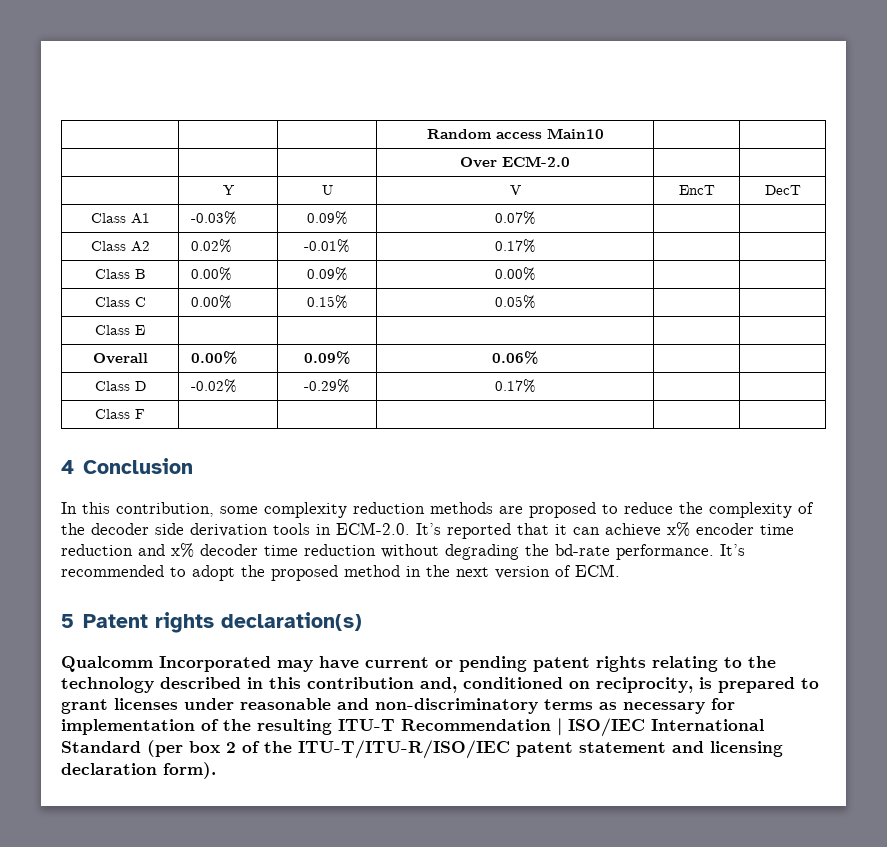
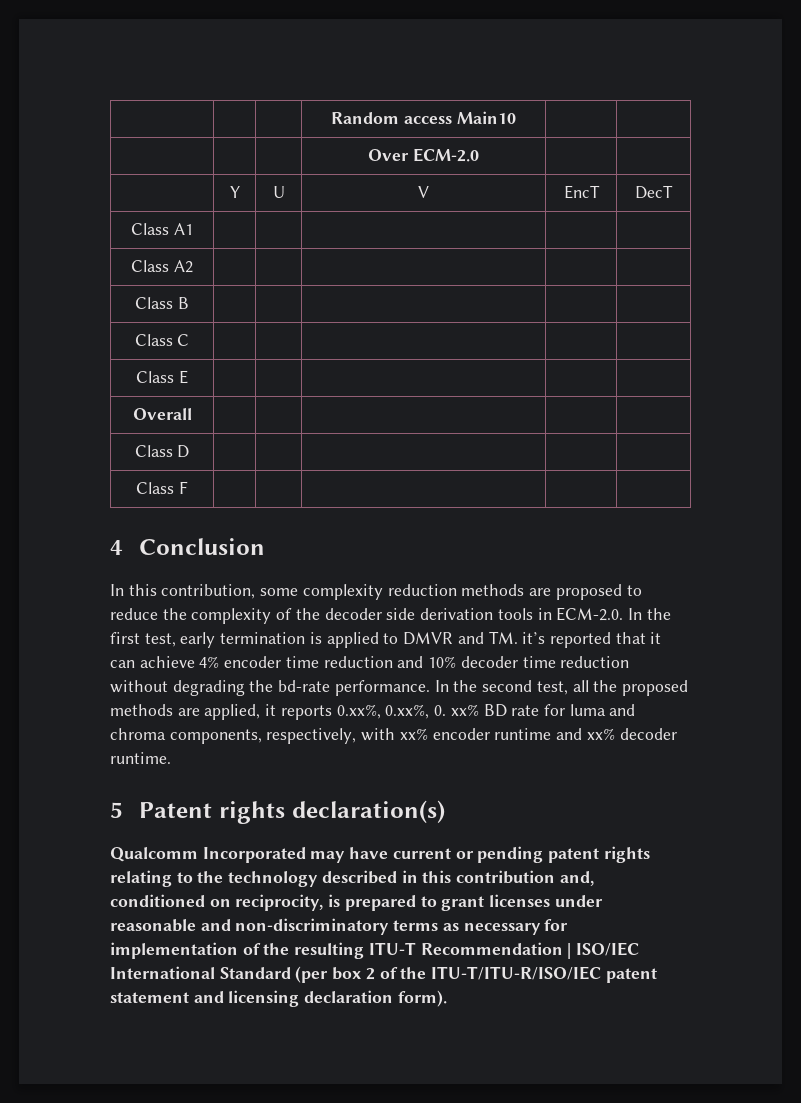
- Class A1 | -0.03% | 0.09% | 0.07% | |
+ Class A1 | | | | |
- Class A2 | 0.02% | -0.01% | 0.17% | |
+ Class A2 | | | | |
- Class B | 0.00% | 0.09% | 0.00% | |
+ Class B | | | | |
- Class C | 0.00% | 0.15% | 0.05% | |
+ Class C | | | | |
- Overall | 0.00% | 0.09% | 0.06% | |
+ Overall | | | | |
- Class D | -0.02% | -0.29% | 0.17% | |
+ Class D | | | | |
- In this contribution, some complexity reduction methods are proposed to reduce the complexity of the decoder side derivation tools in ECM-2.0. It’s reported that it can achieve x% encoder time reduction and x% decoder time reduction without degrading the bd-rate performance.
+ In this contribution, some complexity reduction methods are proposed to reduce the complexity of the decoder side derivation tools in ECM-2.0. In the first test, early termination is applied to DMVR and TM. it’s reported that it can achieve 4% encoder time reduction and 10% decoder time reduction without degrading the bd-rate performance.
- It’s recommended to adopt the proposed method in the next version of ECM.
+ In the second test, all the proposed methods are applied, it reports 0.xx%, 0.xx%, 0. xx% BD rate for luma and chroma components, respectively, with xx% encoder runtime and xx% decoder runtime.

